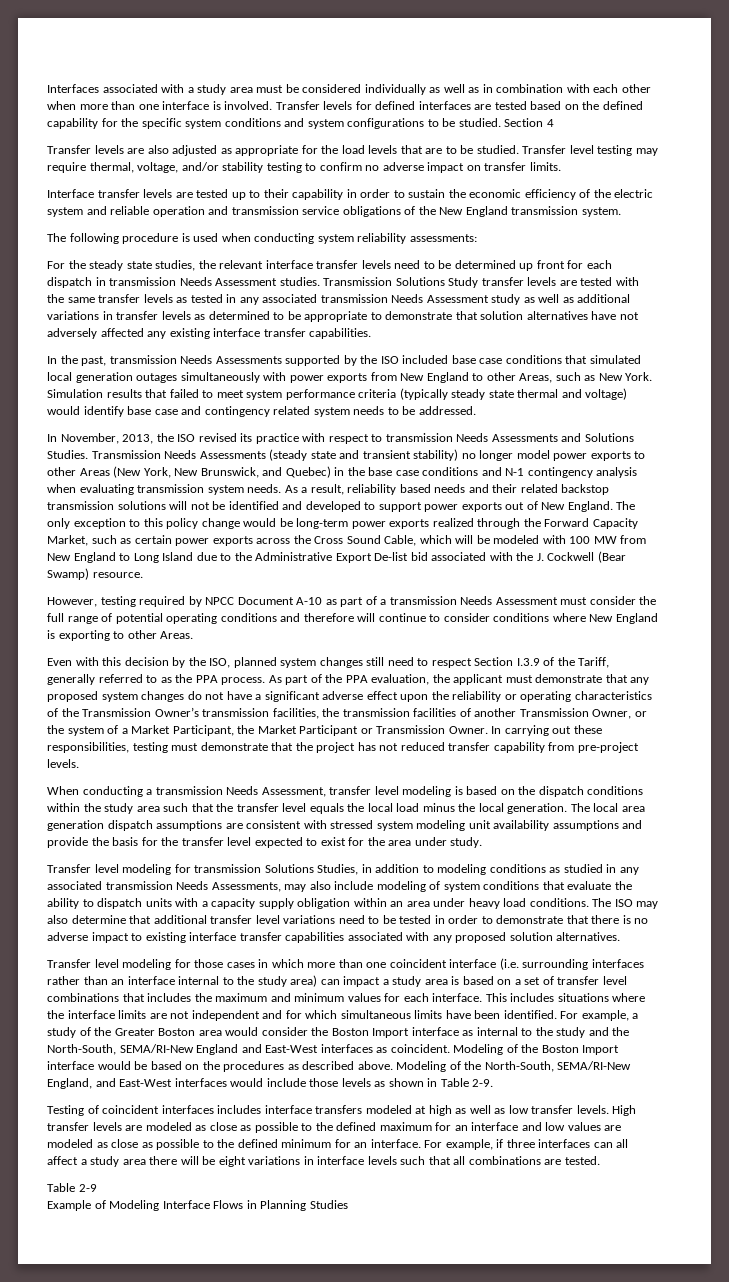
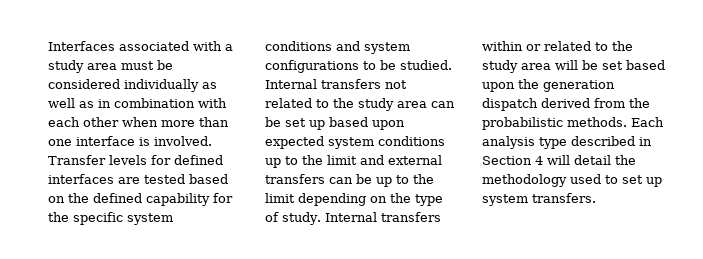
- Section 4
- Transfer levels are also adjusted as appropriate for the load levels that are to be studied. Transfer level testing may require thermal, voltage, and/or stability testing to confirm no adverse impact on transfer limits.
- Interface transfer levels are tested up to their capability in order to sustain the economic efficiency of the electric system and reliable operation and transmission service obligations of the New England transmission system.
- The following procedure is used when conducting system reliability assessments:
- For the steady state studies, the relevant interface transfer levels need to be determined up front for each dispatch in transmission Needs Assessment studies. Transmission Solutions Study transfer levels are tested with the same transfer levels as tested in any associated transmission Needs Assessment study as well as additional variations in transfer levels as determined to be appropriate to demonstrate that solution alternatives have not adversely affected any existing interface transfer capabilities.
- In the past, transmission Needs Assessments supported by the ISO included base case conditions that simulated local generation outages simultaneously with power exports from New England to other Areas, such as New York. Simulation results that failed to meet system performance criteria (typically steady state thermal and voltage) would identify base case and contingency related system needs to be addressed.
- In November, 2013, the ISO revised its practice with respect to transmission Needs Assessments and Solutions Studies. Transmission Needs Assessments (steady state and transient stability) no longer model power exports to other Areas (New York, New Brunswick, and Quebec) in the base case conditions and N-1 contingency analysis when evaluating transmission system needs. As a result, reliability based needs and their related backstop transmission solutions will not be identified and developed to support power exports out of New England. The only exception to this policy change would be long-term power exports realized through the Forward Capacity Market, such as certain power exports across the Cross Sound Cable, which will be modeled with 100 MW from New England to Long Island due to the Administrative Export De-list bid associated with the J. Cockwell (Bear Swamp) resource.
- However, testing required by NPCC Document A-10 as part of a transmission Needs Assessment must consider the full range of potential operating conditions and therefore will continue to consider conditions where New England is exporting to other Areas.
- Even with this decision by the ISO, planned system changes still need to respect Section I.3.9 of the Tariff, generally referred to as the PPA process. As part of the PPA evaluation, the applicant must demonstrate that any proposed system changes do not have a significant adverse effect upon the reliability or operating characteristics of the Transmission Owner’s transmission facilities, the transmission facilities of another Transmission Owner, or the system of a Market Participant, the Market Participant or Transmission Owner. In carrying out these responsibilities, testing must demonstrate that the project has not reduced transfer capability from pre-project levels.
- When conducting a transmission Needs Assessment, transfer level modeling is based on the dispatch conditions within the study area such that the transfer level equals the local load minus the local generation. The local area generation dispatch assumptions are consistent with stressed system modeling unit availability assumptions and provide the basis for the transfer level expected to exist for the area under study.
- Transfer level modeling for transmission Solutions Studies, in addition to modeling conditions as studied in any associated transmission Needs Assessments, may also include modeling of system conditions that evaluate the ability to dispatch units with a capacity supply obligation within an area under heavy load conditions. The ISO may also determine that additional transfer level variations need to be tested in order to demonstrate that there is no adverse impact to existing interface transfer capabilities associated with any proposed solution alternatives.
- Transfer level modeling for those cases in which more than one coincident interface (i.e. surrounding interfaces rather than an interface internal to the study area) can impact a study area is based on a set of transfer level combinations that includes the maximum and minimum values for each interface. This includes situations where the interface limits are not independent and for which simultaneous limits have been identified. For example, a study of the Greater Boston area would consider the Boston Import interface as internal to the study and the North-South, SEMA/RI-New England and East-West interfaces as coincident. Modeling of the Boston Import interface would be based on the procedures as described above. Modeling of the North-South, SEMA/RI-New England, and East-West interfaces would include those levels as shown in Table 2-9.
- Testing of coincident interfaces includes interface transfers modeled at high as well as low transfer levels. High transfer levels are modeled as close as possible to the defined maximum for an interface and low values are modeled as close as possible to the defined minimum for an interface. For example, if three interfaces can all affect a study area there will be eight variations in interface levels such that all combinations are tested.
- Table 2-9
- Example of Modeling Interface Flows in Planning Studies
+ Internal transfers not related to the study area can be set up based upon expected system conditions up to the limit and external transfers can be up to the limit depending on the type of study. Internal transfers within or related to the study area will be set based upon the generation dispatch derived from the probabilistic methods. Each analysis type described in Section 4 will detail the methodology used to set up system transfers.

